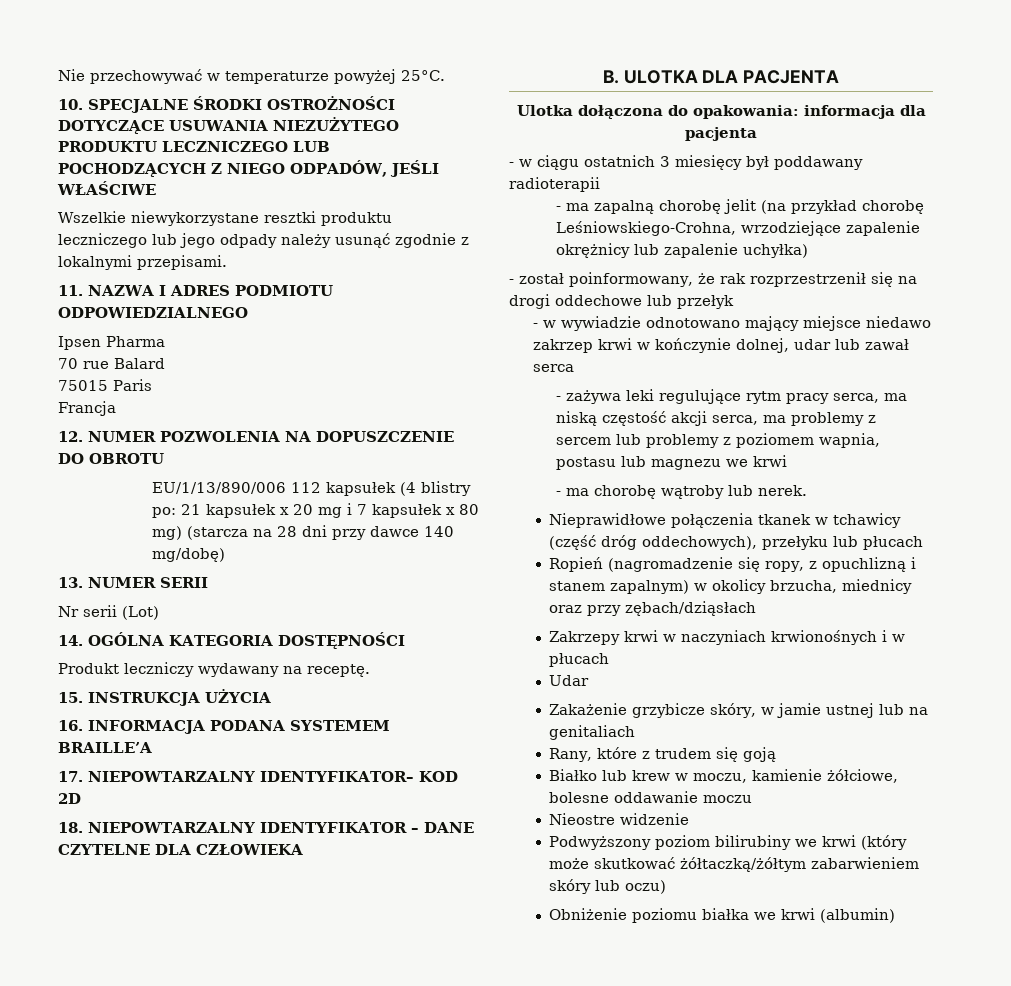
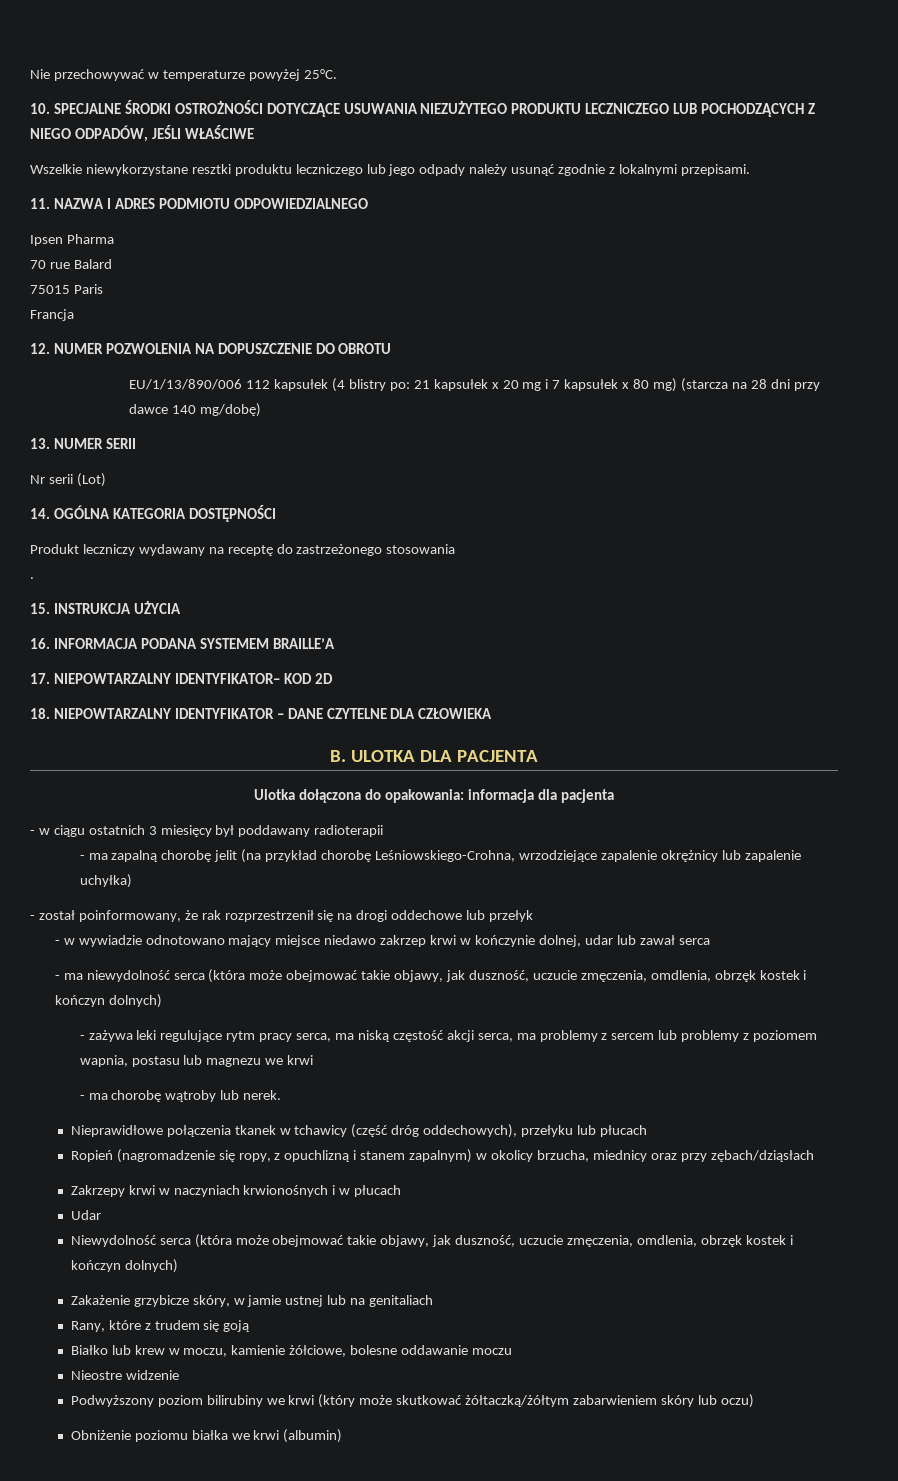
- Produkt leczniczy wydawany na receptę.
+ Produkt leczniczy wydawany na receptę do zastrzeżonego stosowania
+ .
+ - ma niewydolność serca (która może obejmować takie objawy, jak duszność, uczucie zmęczenia, omdlenia, obrzęk kostek i kończyn dolnych)
+ Niewydolność serca (która może obejmować takie objawy, jak duszność, uczucie zmęczenia, omdlenia, obrzęk kostek i kończyn dolnych)

